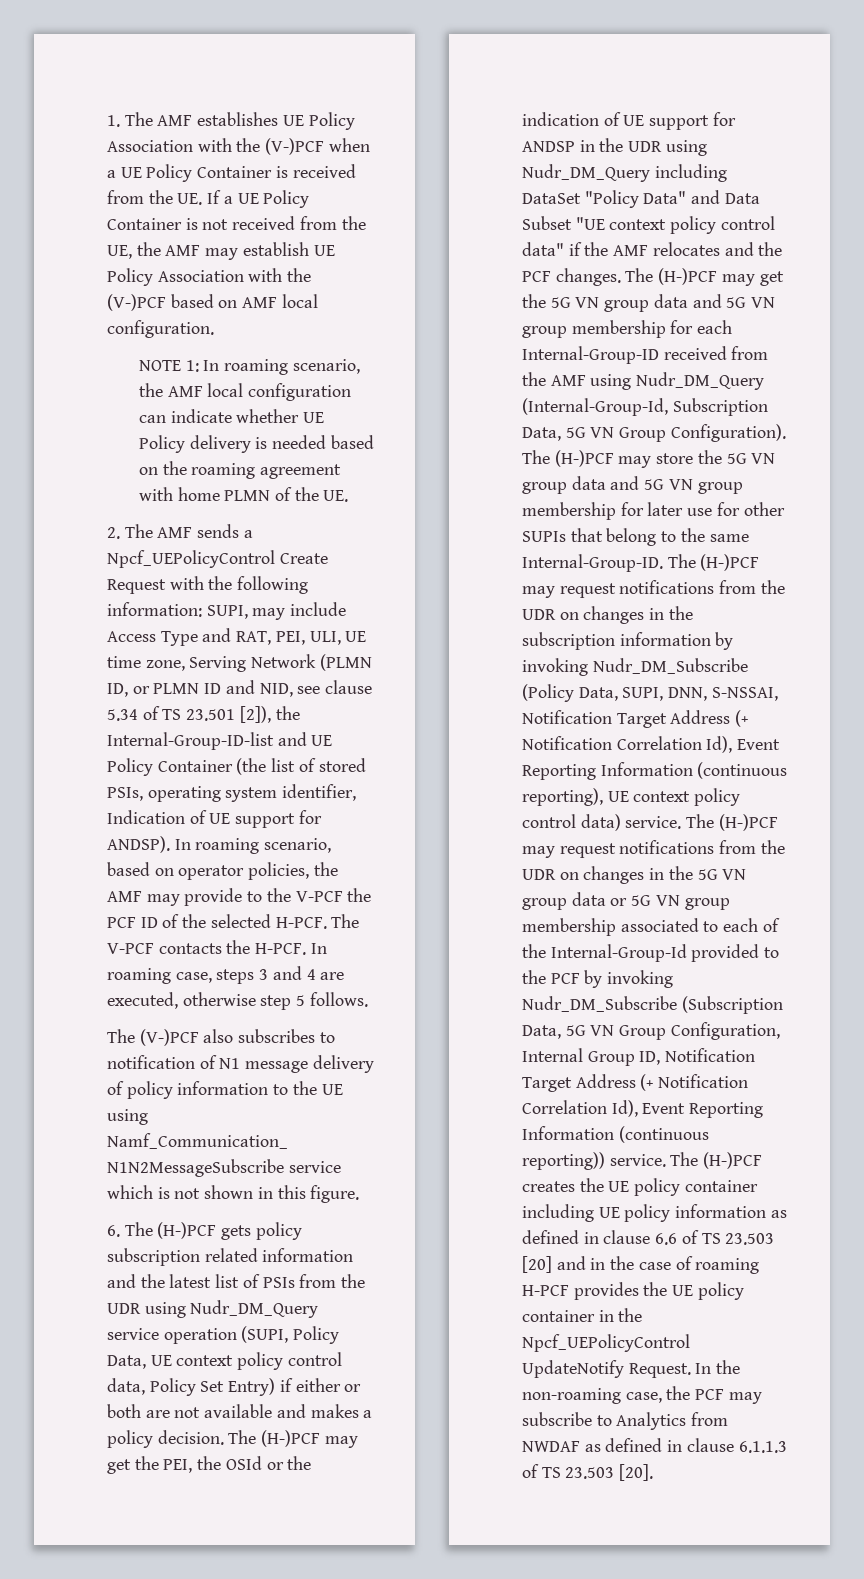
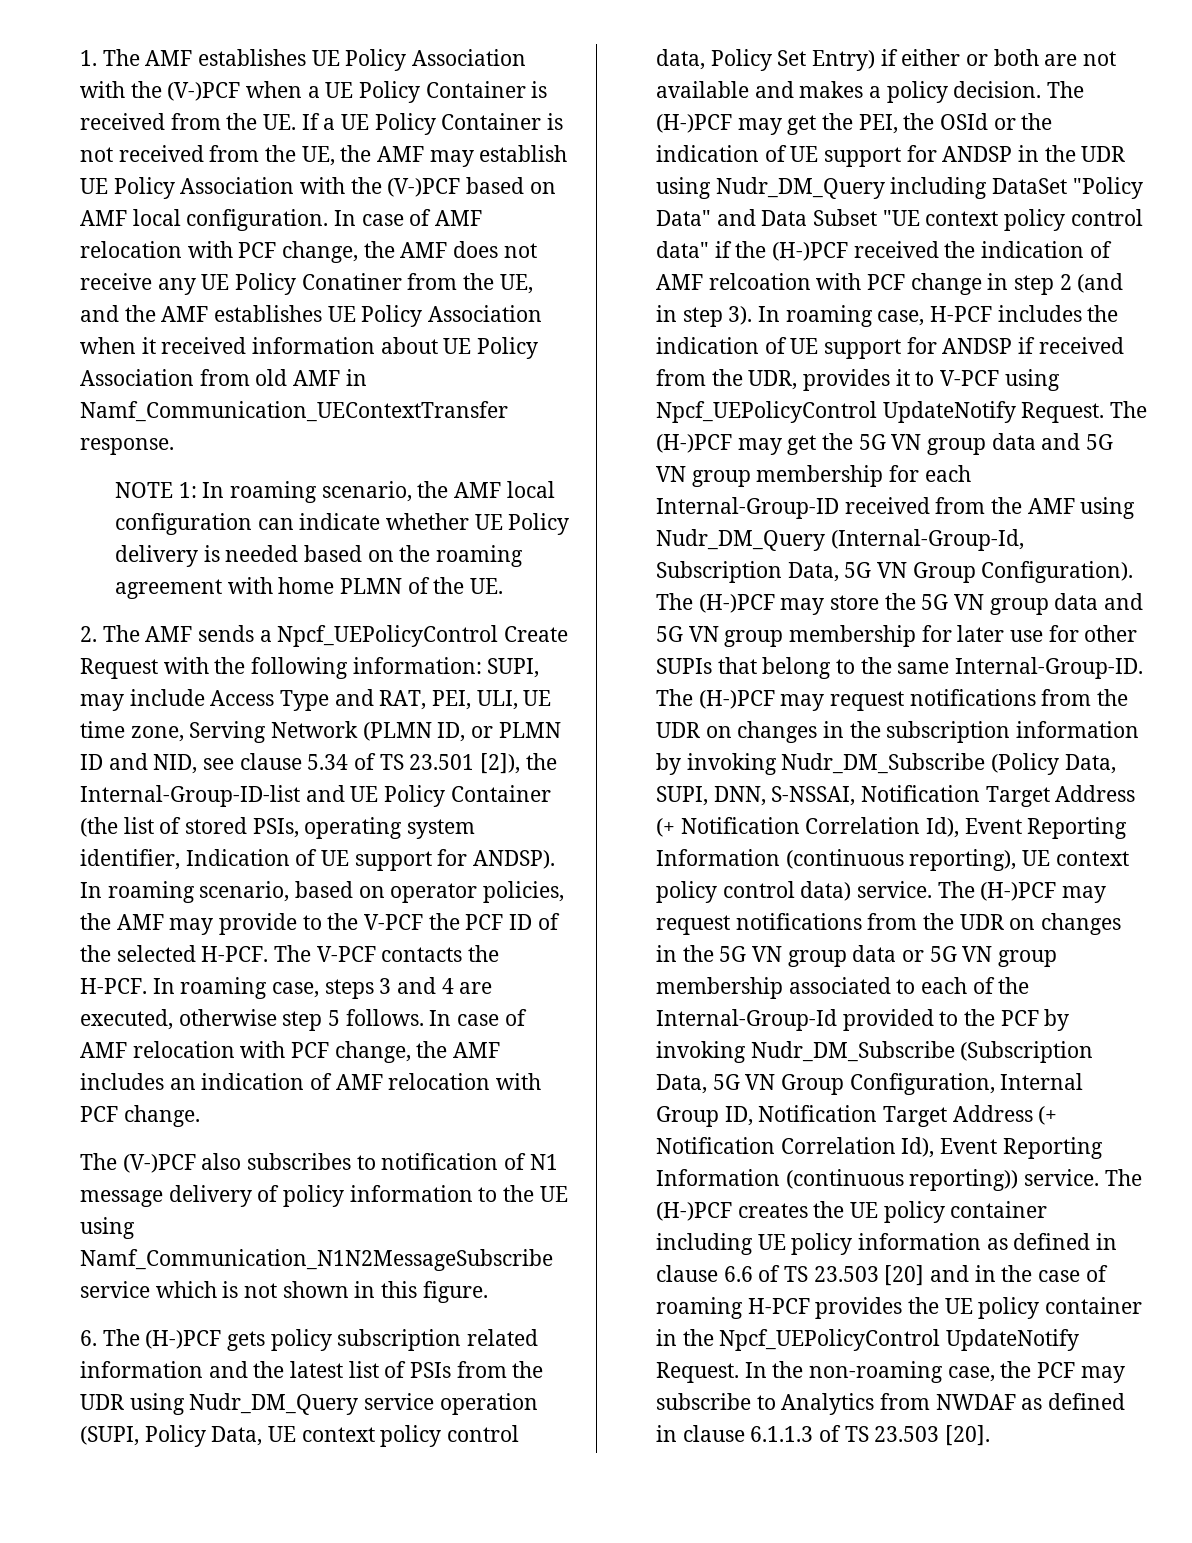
+ In case of AMF relocation with PCF change, the AMF does not receive any UE Policy Conatiner from the UE, and the AMF establishes UE Policy Association when it received information about UE Policy Association from old AMF in Namf_Communication_UEContextTransfer response.
+ In case of AMF relocation with PCF change, the AMF includes an indication of AMF relocation with PCF change.
- The (H-)PCF may get the PEI, the OSId or the indication of UE support for ANDSP in the UDR using Nudr_DM_Query including DataSet "Policy Data" and Data Subset "UE context policy control data" if the AMF relocates and the PCF changes.
+ The (H-)PCF may get the PEI, the OSId or the indication of UE support for ANDSP in the UDR using Nudr_DM_Query including DataSet "Policy Data" and Data Subset "UE context policy control data" if the (H-)PCF received the indication of AMF relcoation with PCF change in step 2 (and in step 3). In roaming case, H-PCF includes the indication of UE support for ANDSP if received from the UDR, provides it to V-PCF using Npcf_UEPolicyControl UpdateNotify Request.

